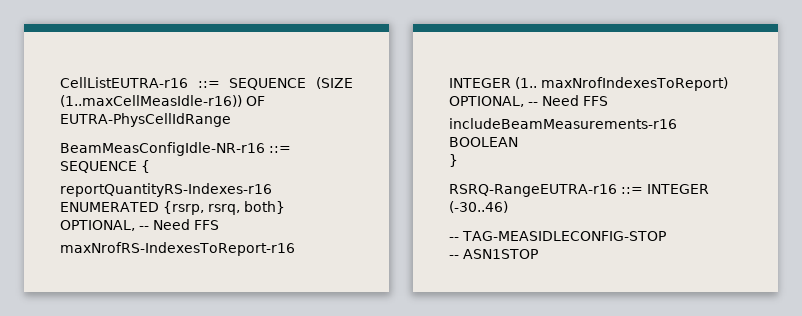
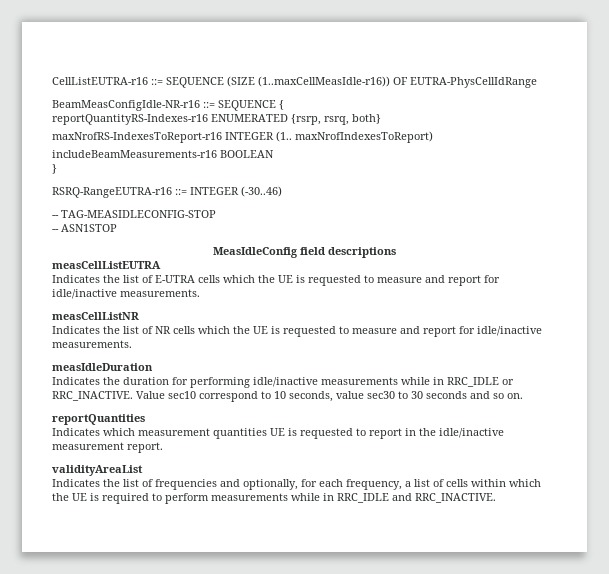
- reportQuantityRS-Indexes-r16 ENUMERATED {rsrp, rsrq, both} OPTIONAL, -- Need FFS
+ reportQuantityRS-Indexes-r16 ENUMERATED {rsrp, rsrq, both}
- maxNrofRS-IndexesToReport-r16 INTEGER (1.. maxNrofIndexesToReport) OPTIONAL, -- Need FFS
+ maxNrofRS-IndexesToReport-r16 INTEGER (1.. maxNrofIndexesToReport)
+ MeasIdleConfig field descriptions
+ measCellListEUTRA
+ Indicates the list of E-UTRA cells which the UE is requested to measure and report for idle/inactive measurements.
+ measCellListNR
+ Indicates the list of NR cells which the UE is requested to measure and report for idle/inactive measurements.
+ measIdleDuration
+ Indicates the duration for performing idle/inactive measurements while in RRC_IDLE or RRC_INACTIVE. Value sec10 correspond to 10 seconds, value sec30 to 30 seconds and so on.
+ reportQuantities
+ Indicates which measurement quantities UE is requested to report in the idle/inactive measurement report.
+ validityAreaList
+ Indicates the list of frequencies and optionally, for each frequency, a list of cells within which the UE is required to perform measurements while in RRC_IDLE and RRC_INACTIVE.

